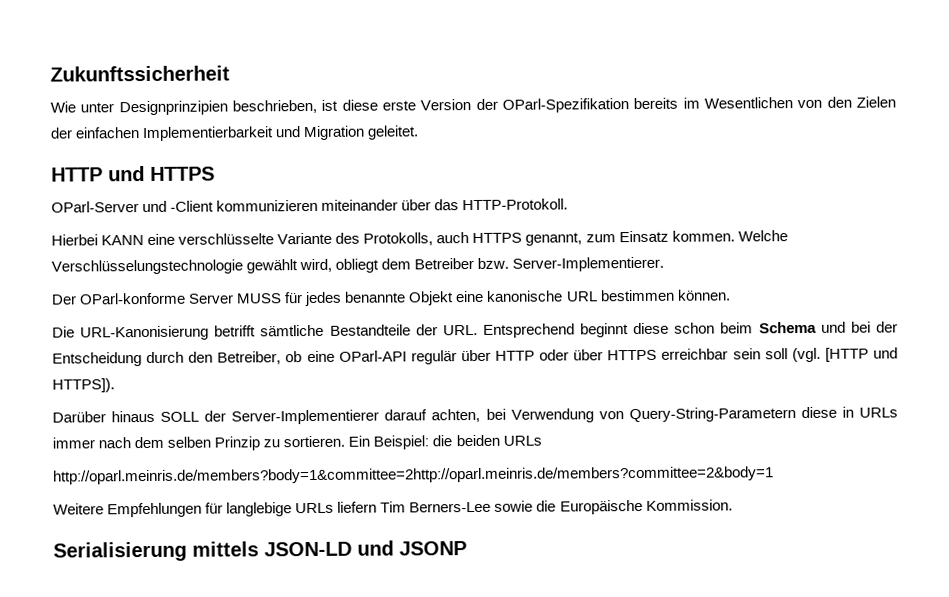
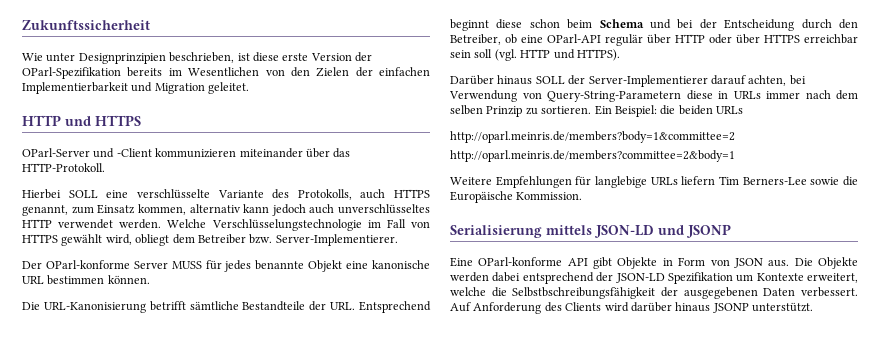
- Hierbei KANN eine verschlüsselte Variante des Protokolls, auch HTTPS genannt, zum Einsatz kommen. Welche Verschlüsselungstechnologie gewählt wird, obliegt dem Betreiber bzw. Server-Implementierer.
+ Hierbei SOLL eine verschlüsselte Variante des Protokolls, auch HTTPS genannt, zum Einsatz kommen, alternativ kann jedoch auch unverschlüsseltes HTTP verwendet werden. Welche Verschlüsselungstechnologie im Fall von HTTPS gewählt wird, obliegt dem Betreiber bzw. Server-Implementierer.
- Die URL-Kanonisierung betrifft sämtliche Bestandteile der URL. Entsprechend beginnt diese schon beim Schema und bei der Entscheidung durch den Betreiber, ob eine OParl-API regulär über HTTP oder über HTTPS erreichbar sein soll (vgl. [HTTP und HTTPS]).
+ Die URL-Kanonisierung betrifft sämtliche Bestandteile der URL. Entsprechend beginnt diese schon beim Schema und bei der Entscheidung durch den Betreiber, ob eine OParl-API regulär über HTTP oder über HTTPS erreichbar sein soll (vgl. HTTP und HTTPS).
- http://oparl.meinris.de/members?body=1&committee=2http://oparl.meinris.de/members?committee=2&body=1
+ http://oparl.meinris.de/members?body=1&committee=2
+ http://oparl.meinris.de/members?committee=2&body=1
+ Eine OParl-konforme API gibt Objekte in Form von JSON aus. Die Objekte werden dabei entsprechend der JSON-LD Spezifikation um Kontexte erweitert, welche die Selbstbschreibungsfähigkeit der ausgegebenen Daten verbessert. Auf Anforderung des Clients wird darüber hinaus JSONP unterstützt.

